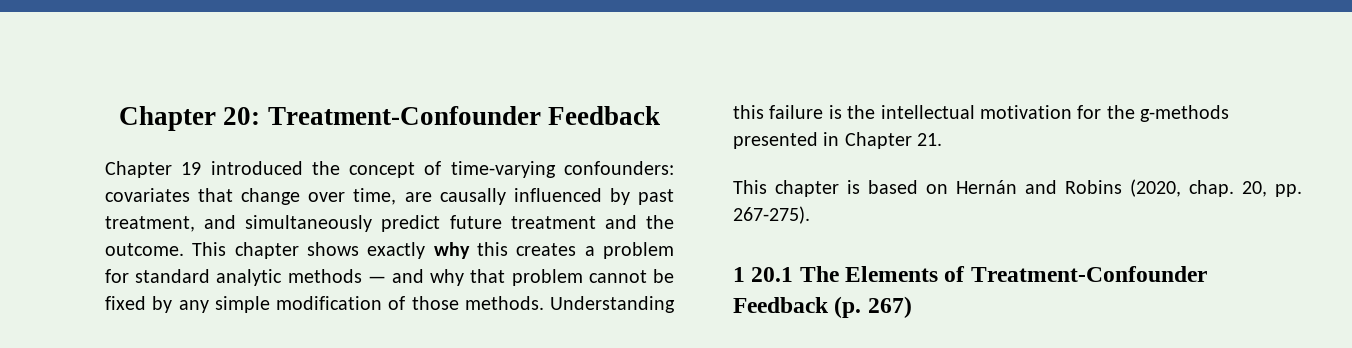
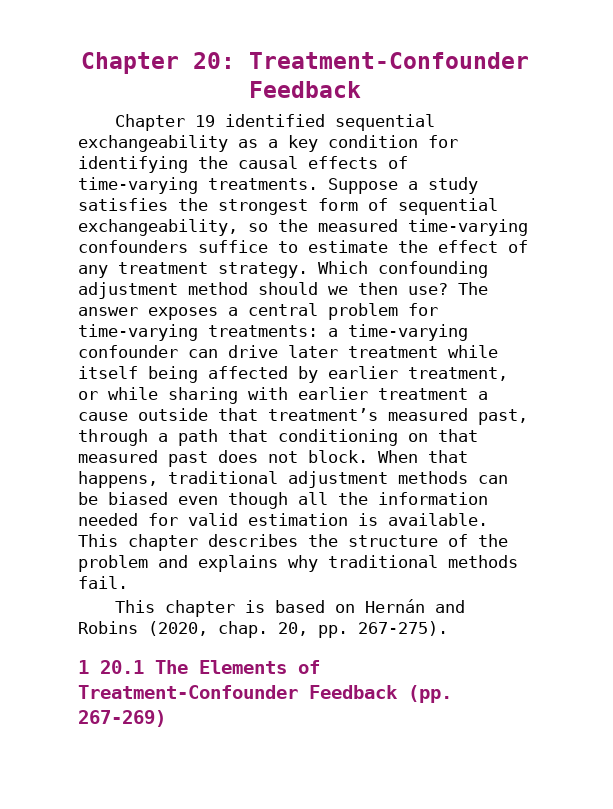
- Chapter 19 introduced the concept of time-varying confounders: covariates that change over time, are causally influenced by past treatment, and simultaneously predict future treatment and the outcome. This chapter shows exactly why this creates a problem for standard analytic methods — and why that problem cannot be fixed by any simple modification of those methods. Understanding this failure is the intellectual motivation for the g-methods presented in Chapter 21.
+ Chapter 19 identified sequential exchangeability as a key condition for identifying the causal effects of time-varying treatments. Suppose a study satisfies the strongest form of sequential exchangeability, so the measured time-varying confounders suffice to estimate the effect of any treatment strategy. Which confounding adjustment method should we then use? The answer exposes a central problem for time-varying treatments: a time-varying confounder can drive later treatment while itself being affected by earlier treatment, or while sharing with earlier treatment a cause outside that treatment’s measured past, through a path that conditioning on that measured past does not block. When that happens, traditional adjustment methods can be biased even though all the information needed for valid estimation is available. This chapter describes the structure of the problem and explains why traditional methods fail.
- 1 20.1 The Elements of Treatment-Confounder Feedback (p. 267)
+ 1 20.1 The Elements of Treatment-Confounder Feedback (pp. 267-269)

